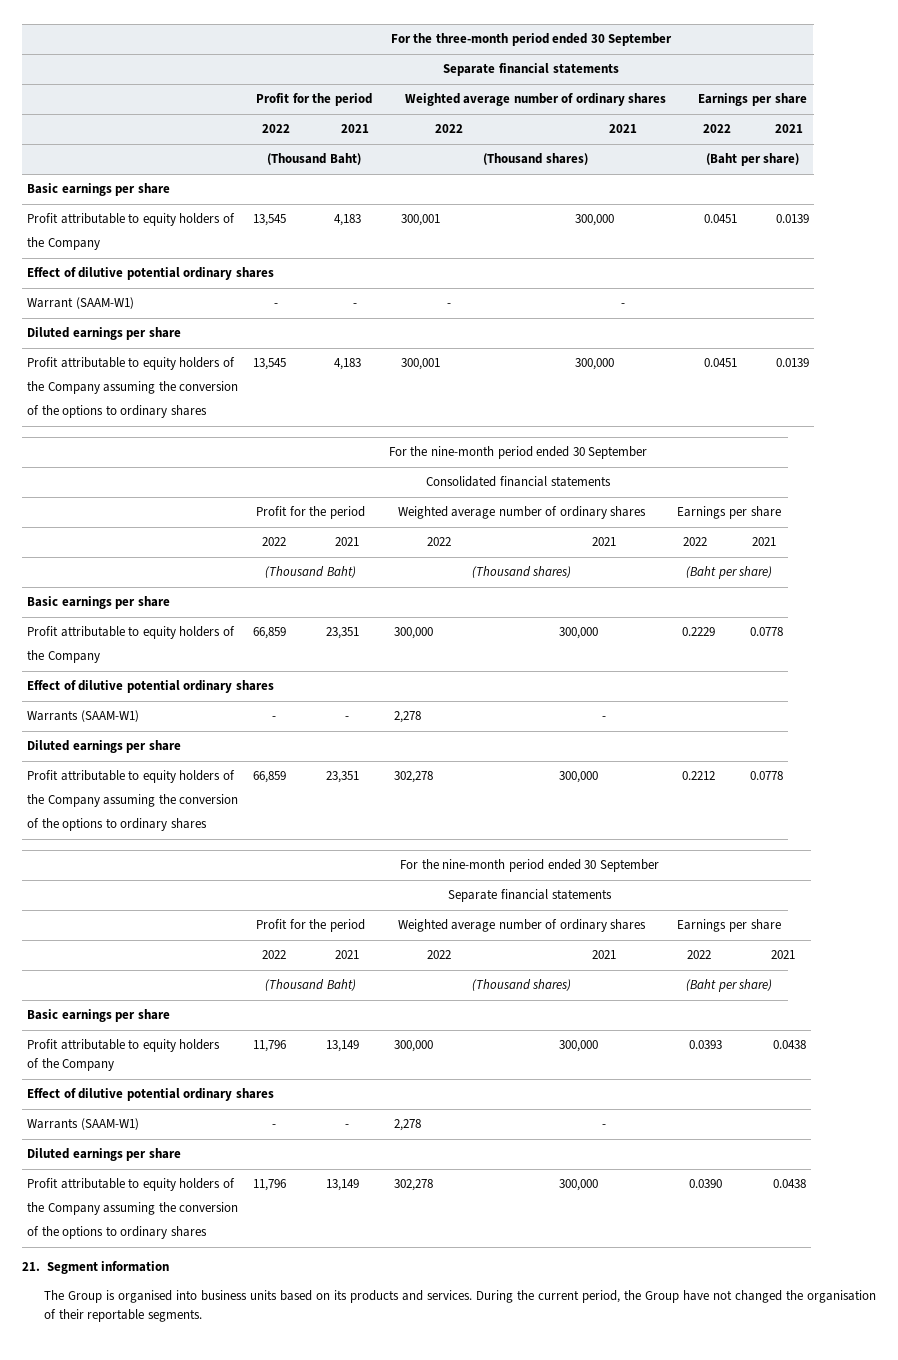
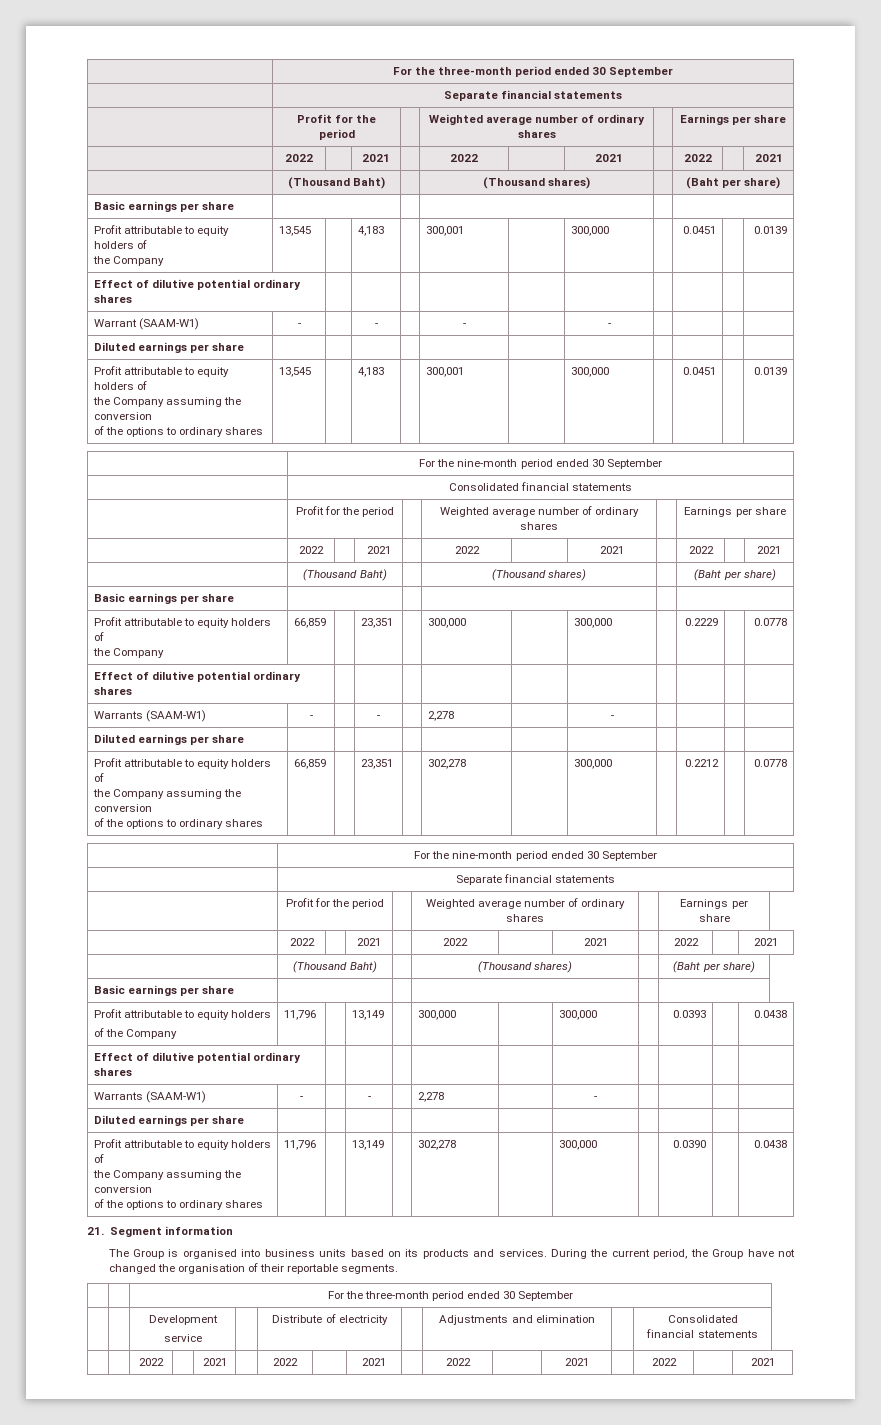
+ | | For the three-month period ended 30 September
+ | | Development
+ service | | Distribute of electricity | | Adjustments and elimination | | Consolidated
+ financial statements
+ | | 2022 | | 2021 | | 2022 | | 2021 | | 2022 | | 2021 | | 2022 | | 2021

